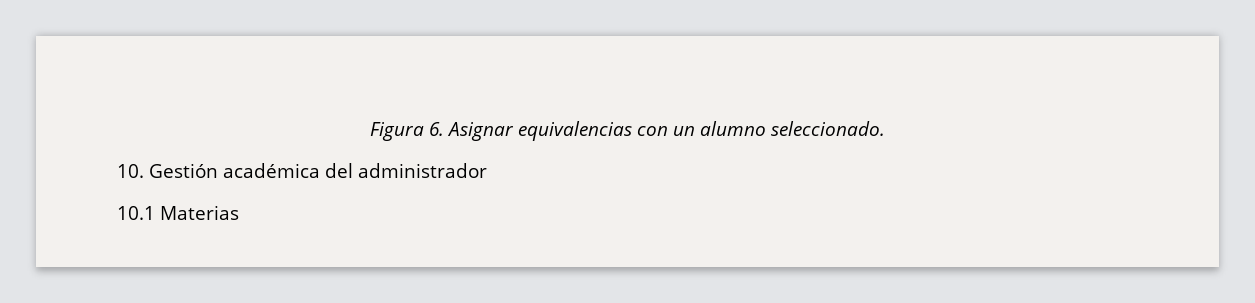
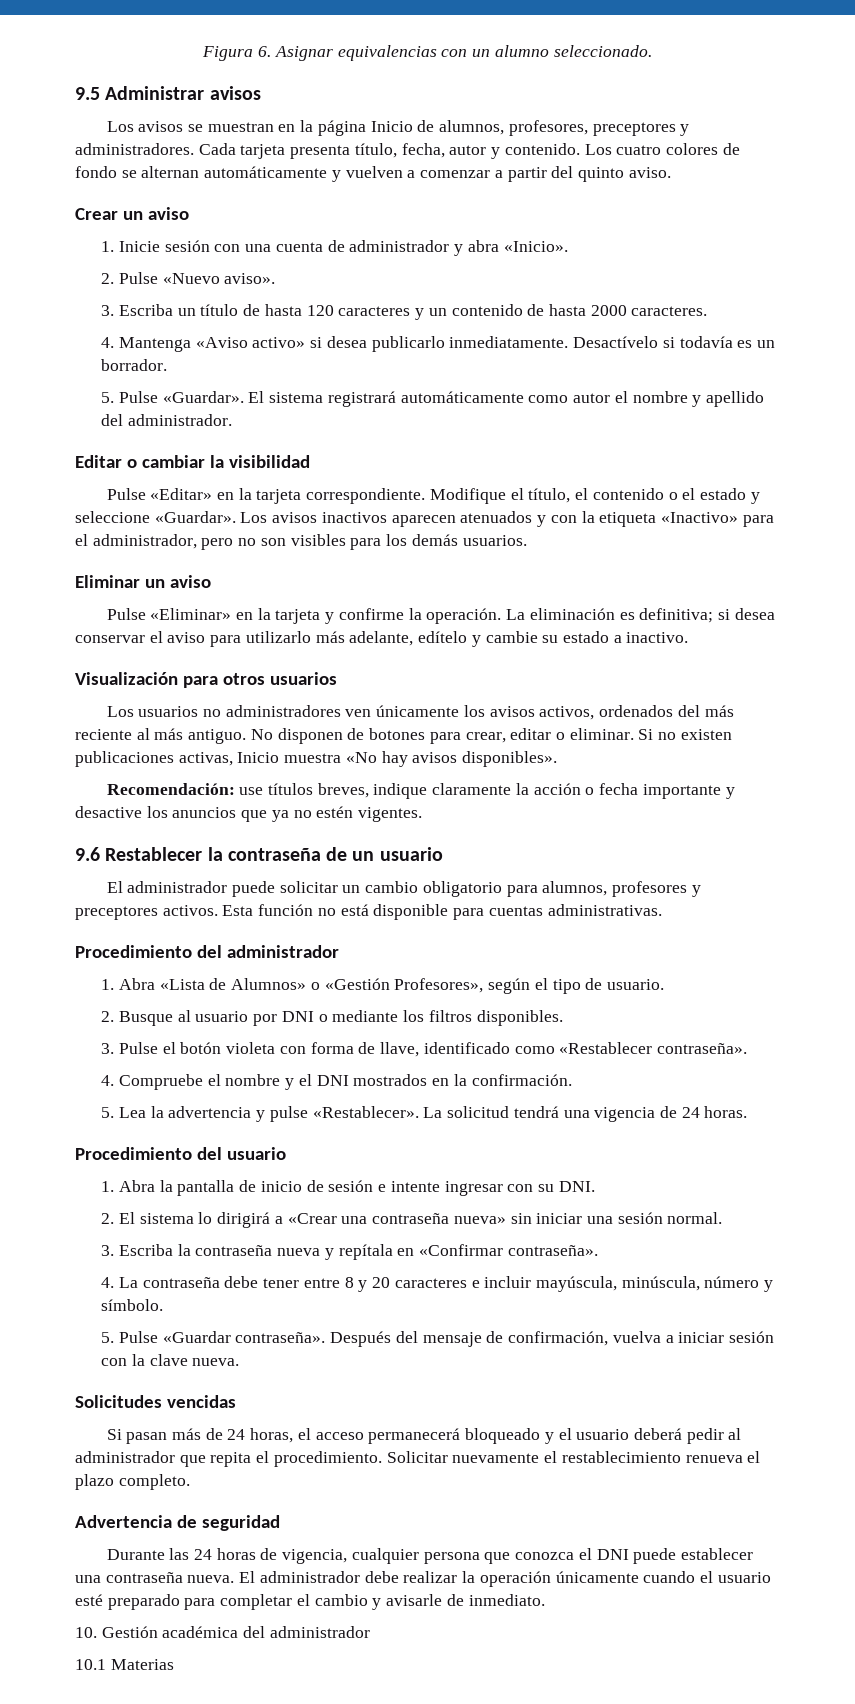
+ 9.5 Administrar avisos
+ Los avisos se muestran en la página Inicio de alumnos, profesores, preceptores y administradores. Cada tarjeta presenta título, fecha, autor y contenido. Los cuatro colores de fondo se alternan automáticamente y vuelven a comenzar a partir del quinto aviso.
+ Crear un aviso
+ 1. Inicie sesión con una cuenta de administrador y abra «Inicio».
+ 2. Pulse «Nuevo aviso».
+ 3. Escriba un título de hasta 120 caracteres y un contenido de hasta 2000 caracteres.
+ 4. Mantenga «Aviso activo» si desea publicarlo inmediatamente. Desactívelo si todavía es un borrador.
+ 5. Pulse «Guardar». El sistema registrará automáticamente como autor el nombre y apellido del administrador.
+ Editar o cambiar la visibilidad
+ Pulse «Editar» en la tarjeta correspondiente. Modifique el título, el contenido o el estado y seleccione «Guardar». Los avisos inactivos aparecen atenuados y con la etiqueta «Inactivo» para el administrador, pero no son visibles para los demás usuarios.
+ Eliminar un aviso
+ Pulse «Eliminar» en la tarjeta y confirme la operación. La eliminación es definitiva; si desea conservar el aviso para utilizarlo más adelante, edítelo y cambie su estado a inactivo.
+ Visualización para otros usuarios
+ Los usuarios no administradores ven únicamente los avisos activos, ordenados del más reciente al más antiguo. No disponen de botones para crear, editar o eliminar. Si no existen publicaciones activas, Inicio muestra «No hay avisos disponibles».
+ Recomendación: use títulos breves, indique claramente la acción o fecha importante y desactive los anuncios que ya no estén vigentes.
+ 9.6 Restablecer la contraseña de un usuario
+ El administrador puede solicitar un cambio obligatorio para alumnos, profesores y preceptores activos. Esta función no está disponible para cuentas administrativas.
+ Procedimiento del administrador
+ 1. Abra «Lista de Alumnos» o «Gestión Profesores», según el tipo de usuario.
+ 2. Busque al usuario por DNI o mediante los filtros disponibles.
+ 3. Pulse el botón violeta con forma de llave, identificado como «Restablecer contraseña».
+ 4. Compruebe el nombre y el DNI mostrados en la confirmación.
+ 5. Lea la advertencia y pulse «Restablecer». La solicitud tendrá una vigencia de 24 horas.
+ Procedimiento del usuario
+ 1. Abra la pantalla de inicio de sesión e intente ingresar con su DNI.
+ 2. El sistema lo dirigirá a «Crear una contraseña nueva» sin iniciar una sesión normal.
+ 3. Escriba la contraseña nueva y repítala en «Confirmar contraseña».
+ 4. La contraseña debe tener entre 8 y 20 caracteres e incluir mayúscula, minúscula, número y símbolo.
+ 5. Pulse «Guardar contraseña». Después del mensaje de confirmación, vuelva a iniciar sesión con la clave nueva.
+ Solicitudes vencidas
+ Si pasan más de 24 horas, el acceso permanecerá bloqueado y el usuario deberá pedir al administrador que repita el procedimiento. Solicitar nuevamente el restablecimiento renueva el plazo completo.
+ Advertencia de seguridad
+ Durante las 24 horas de vigencia, cualquier persona que conozca el DNI puede establecer una contraseña nueva. El administrador debe realizar la operación únicamente cuando el usuario esté preparado para completar el cambio y avisarle de inmediato.

